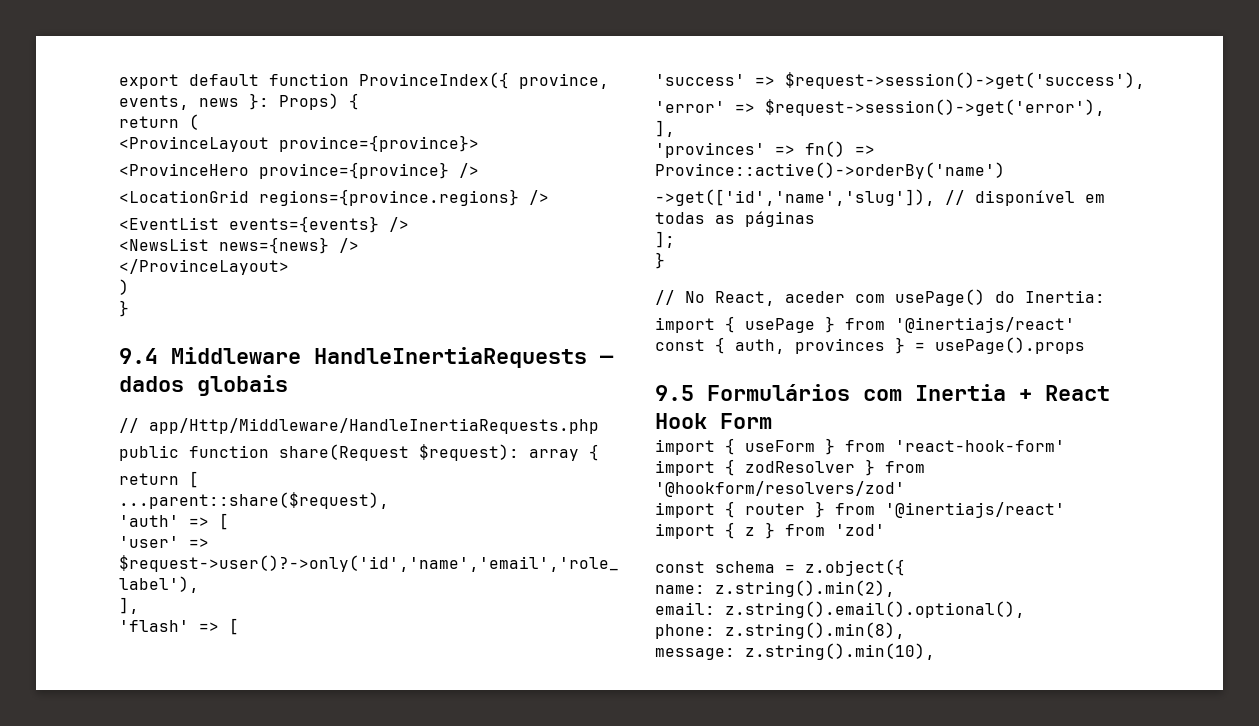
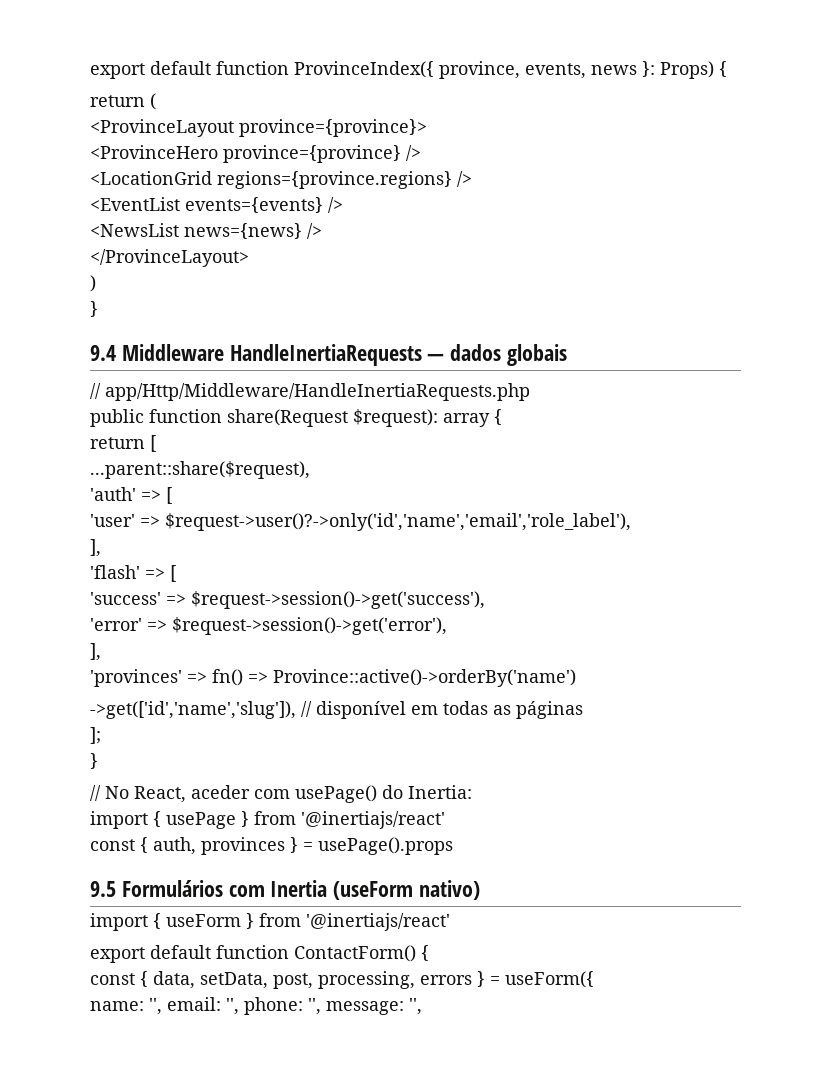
- 9.5 Formulários com Inertia + React Hook Form
+ 9.5 Formulários com Inertia (useForm nativo)
- import { useForm } from 'react-hook-form'
- import { zodResolver } from '@hookform/resolvers/zod'
- import { router } from '@inertiajs/react'
- import { z } from 'zod'
- const schema = z.object({
- name: z.string().min(2),
- email: z.string().email().optional(),
- phone: z.string().min(8),
- message: z.string().min(10),
+ import { useForm } from '@inertiajs/react'
+ export default function ContactForm() {
+ const { data, setData, post, processing, errors } = useForm({
+ name: '', email: '', phone: '', message: '',

